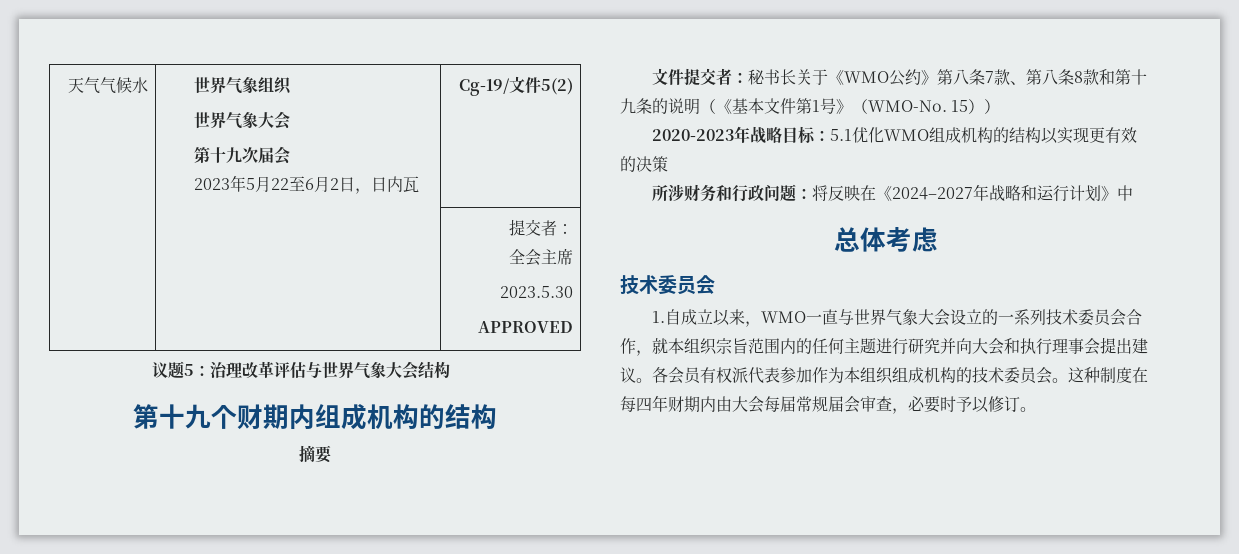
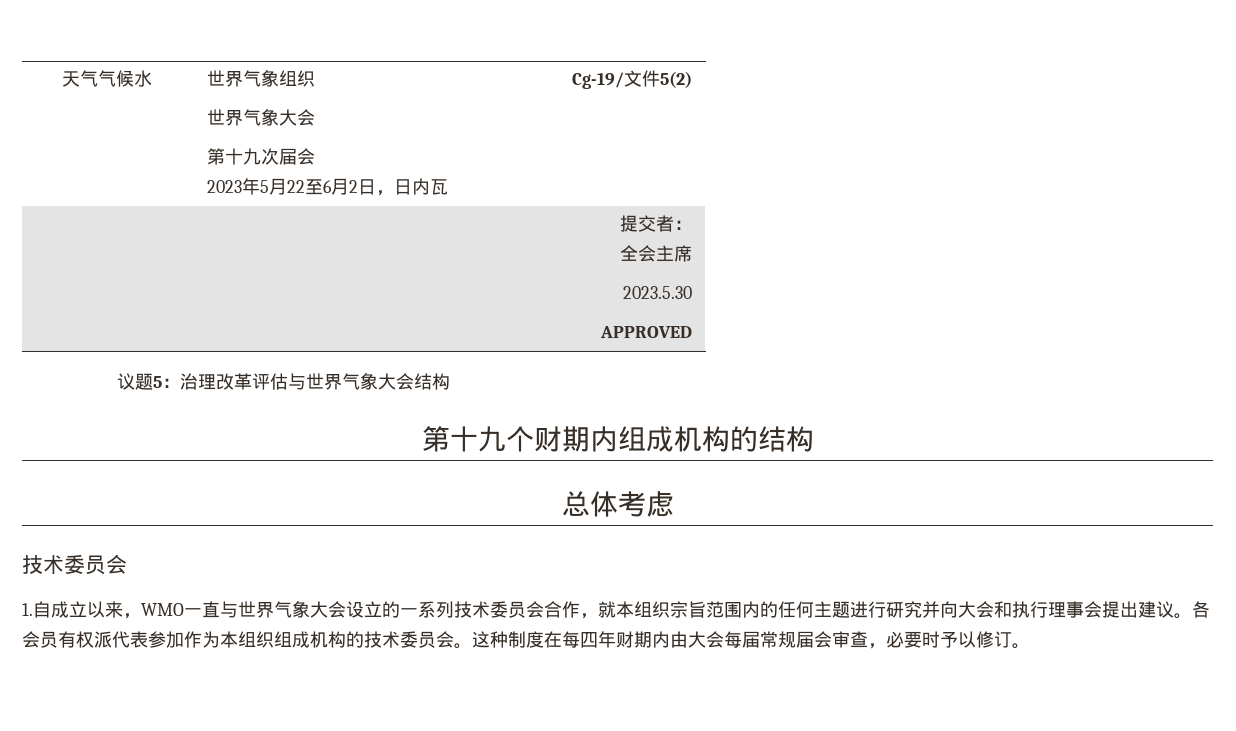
- 摘要
- 文件提交者：秘书长关于《WMO公约》第八条7款、第八条8款和第十九条的说明（《基本文件第1号》（WMO-No. 15））
- 2020-2023年战略目标：5.1优化WMO组成机构的结构以实现更有效的决策
- 所涉财务和行政问题：将反映在《2024–2027年战略和运行计划》中

